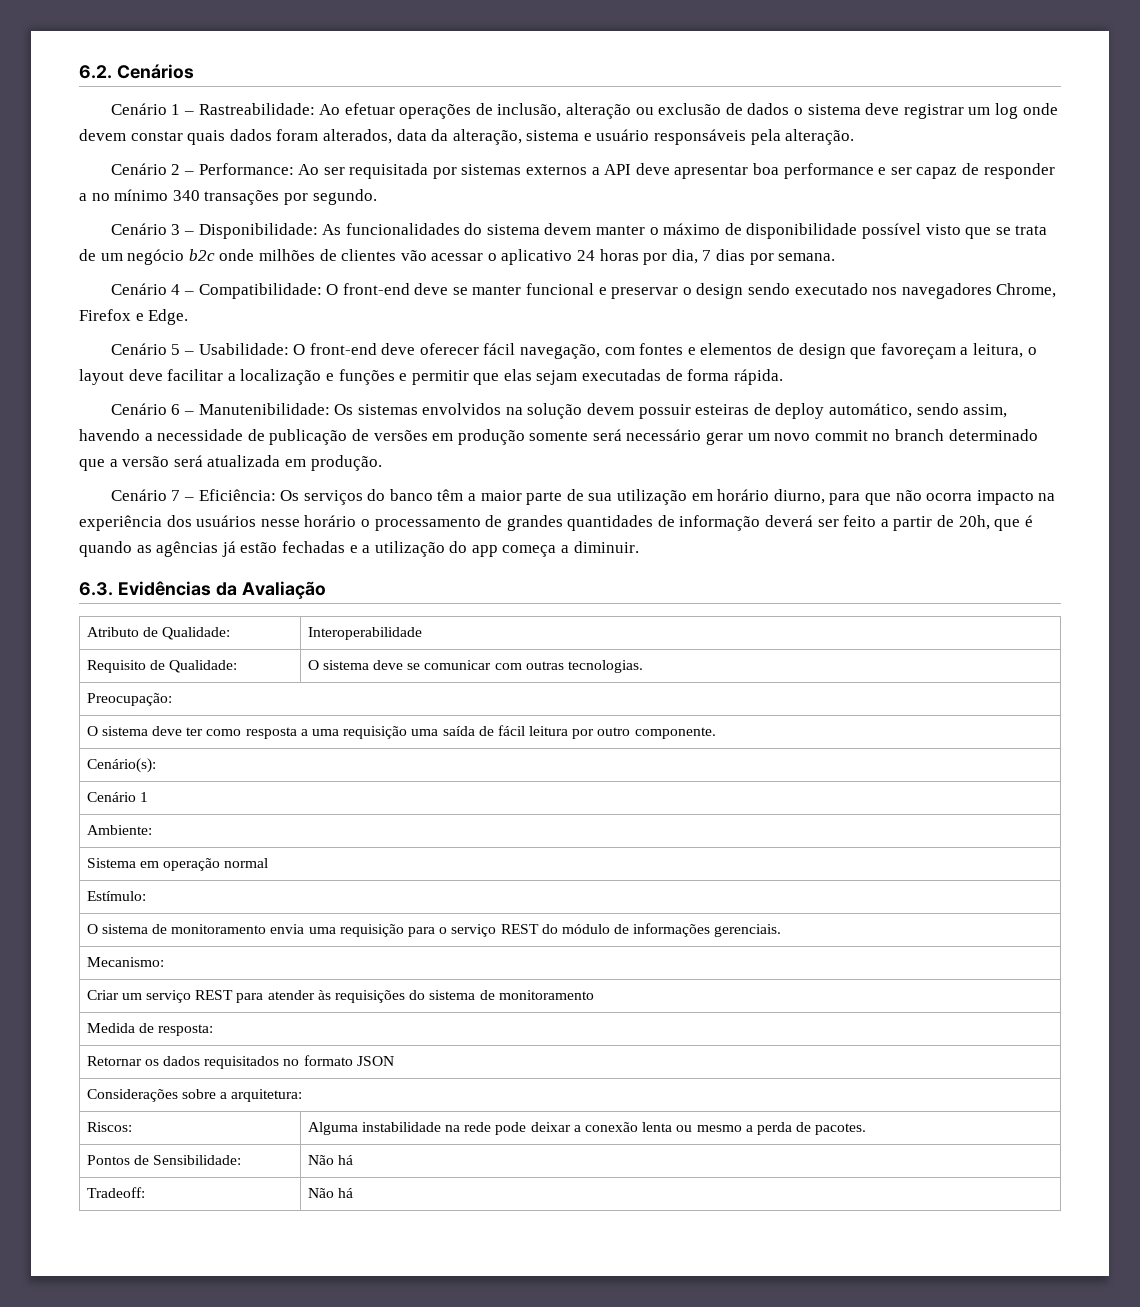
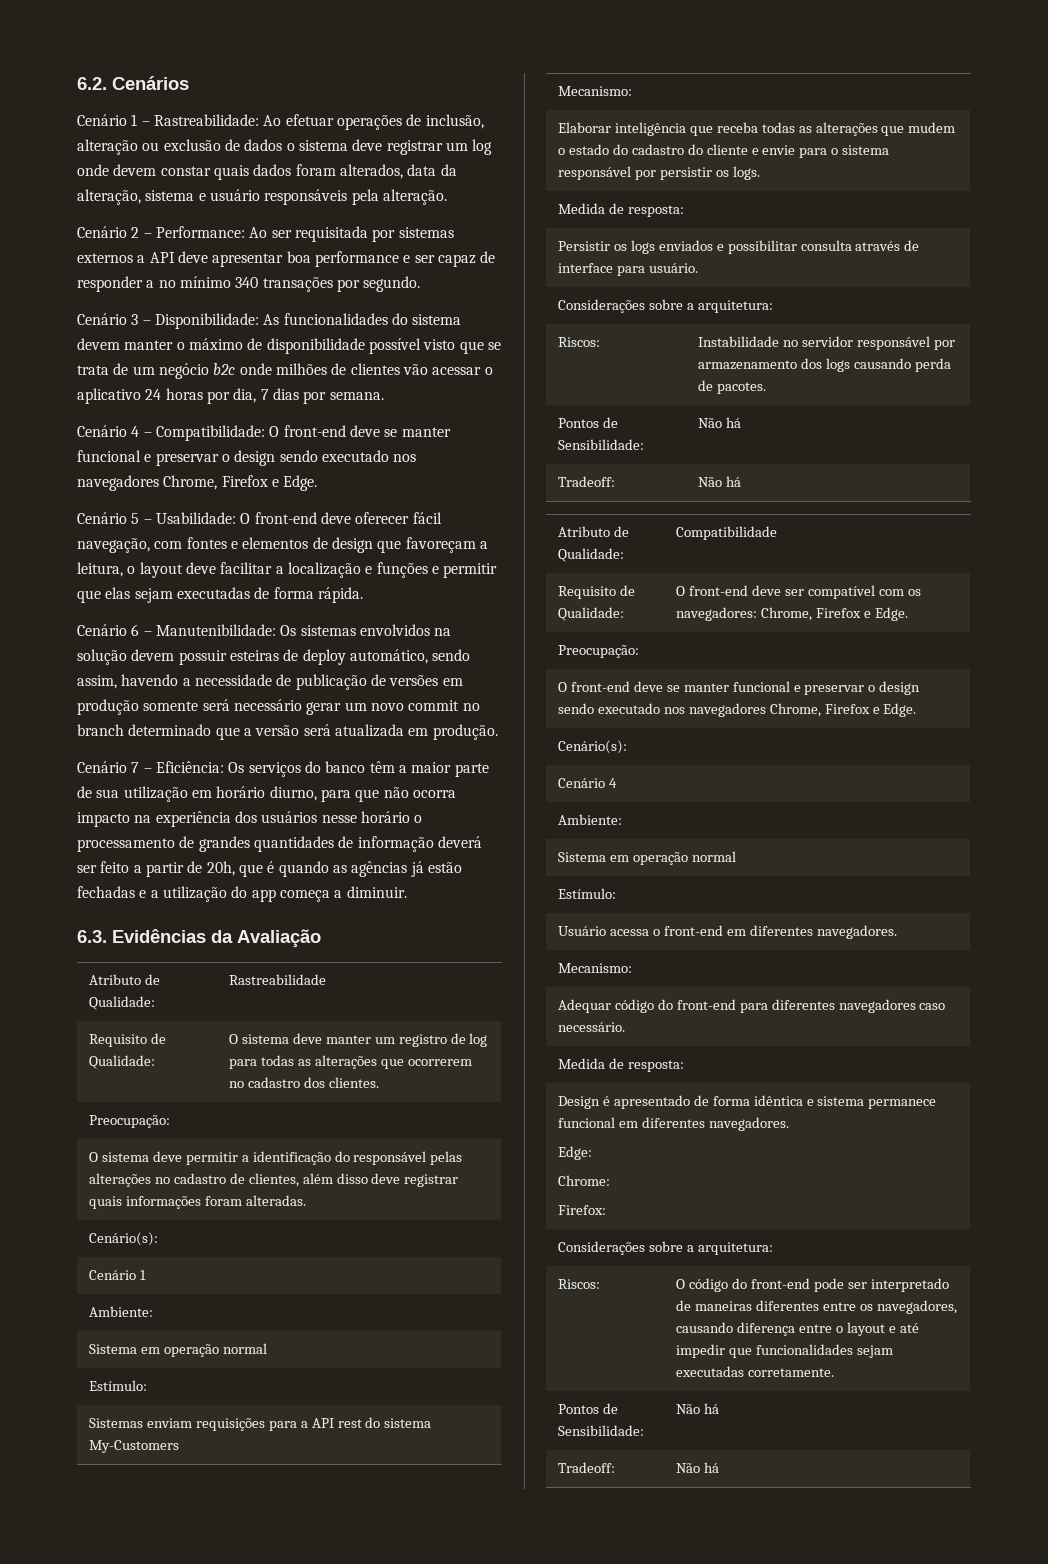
- Atributo de Qualidade: | Interoperabilidade
+ Atributo de Qualidade: | Rastreabilidade
- Requisito de Qualidade: | O sistema deve se comunicar com outras tecnologias.
+ Requisito de Qualidade: | O sistema deve manter um registro de log para todas as alterações que ocorrerem no cadastro dos clientes.
  Preocupação:
- O sistema deve ter como resposta a uma requisição uma saída de fácil leitura por outro componente.
+ O sistema deve permitir a identificação do responsável pelas alterações no cadastro de clientes, além disso deve registrar quais informações foram alteradas.
- O sistema de monitoramento envia uma requisição para o serviço REST do módulo de informações gerenciais.
+ Sistemas enviam requisições para a API rest do sistema My-Customers
  Mecanismo:
- Criar um serviço REST para atender às requisições do sistema de monitoramento
+ Elaborar inteligência que receba todas as alterações que mudem o estado do cadastro do cliente e envie para o sistema responsável por persistir os logs.
  Medida de resposta:
- Retornar os dados requisitados no formato JSON
+ Persistir os logs enviados e possibilitar consulta através de interface para usuário.
  Considerações sobre a arquitetura:
- Riscos: | Alguma instabilidade na rede pode deixar a conexão lenta ou mesmo a perda de pacotes.
+ Riscos: | Instabilidade no servidor responsável por armazenamento dos logs causando perda de pacotes.
+ Atributo de Qualidade: | Compatibilidade
+ Requisito de Qualidade: | O front-end deve ser compatível com os navegadores: Chrome, Firefox e Edge.
+ Preocupação:
+ O front-end deve se manter funcional e preservar o design sendo executado nos navegadores Chrome, Firefox e Edge.
+ Cenário(s):
+ Cenário 4
+ Ambiente:
+ Sistema em operação normal
+ Estímulo:
+ Usuário acessa o front-end em diferentes navegadores.
+ Mecanismo:
+ Adequar código do front-end para diferentes navegadores caso necessário.
+ Medida de resposta:
+ Design é apresentado de forma idêntica e sistema permanece funcional em diferentes navegadores.
+ Edge:
+ Chrome:
+ Firefox:
+ Considerações sobre a arquitetura:
+ Riscos: | O código do front-end pode ser interpretado de maneiras diferentes entre os navegadores, causando diferença entre o layout e até impedir que funcionalidades sejam executadas corretamente.
+ Pontos de Sensibilidade: | Não há
+ Tradeoff: | Não há

